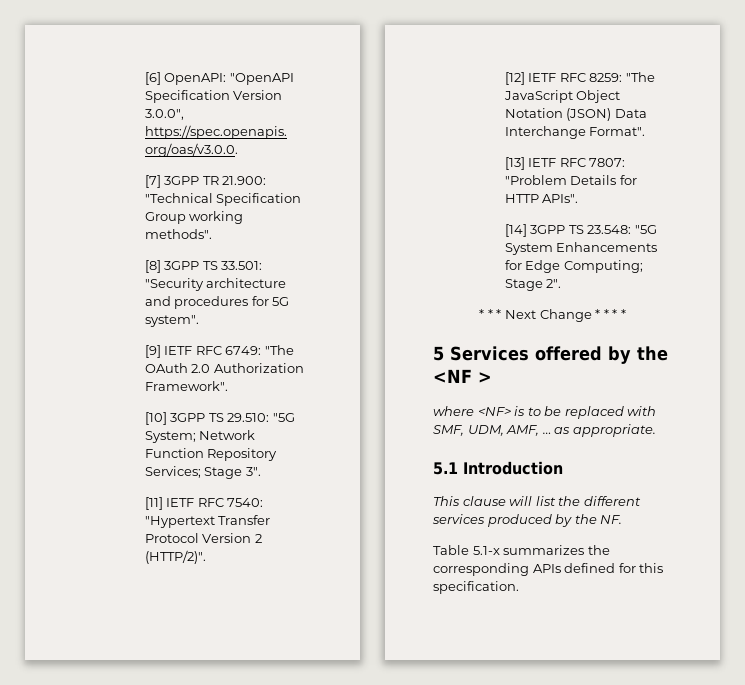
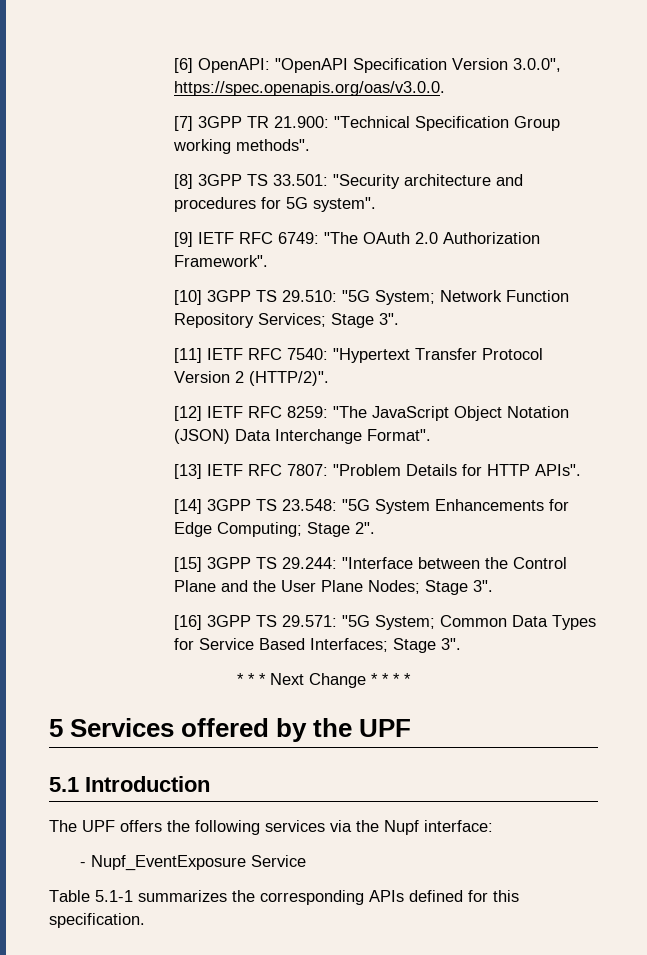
+ [15] 3GPP TS 29.244: "Interface between the Control Plane and the User Plane Nodes; Stage 3".
+ [16] 3GPP TS 29.571: "5G System; Common Data Types for Service Based Interfaces; Stage 3".
- 5 Services offered by the <NF >
- where <NF> is to be replaced with SMF, UDM, AMF, … as appropriate.
+ 5 Services offered by the UPF
  5.1 Introduction
- This clause will list the different services produced by the NF.
+ The UPF offers the following services via the Nupf interface:
+ - Nupf_EventExposure Service
- Table 5.1-x summarizes the corresponding APIs defined for this specification.
+ Table 5.1-1 summarizes the corresponding APIs defined for this specification.

